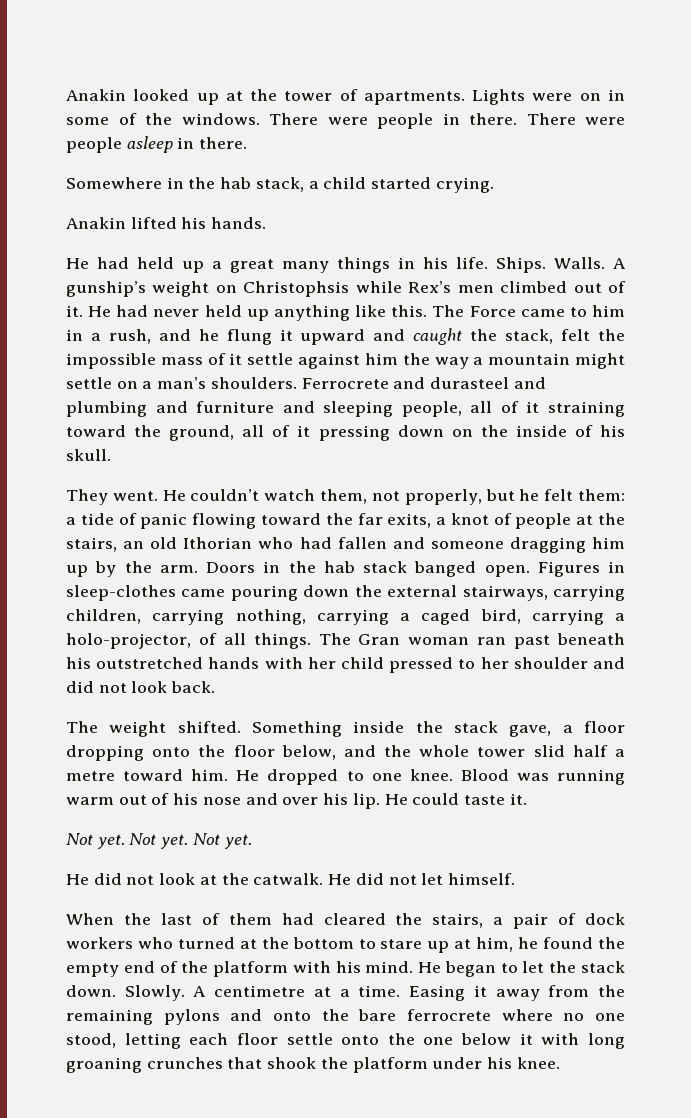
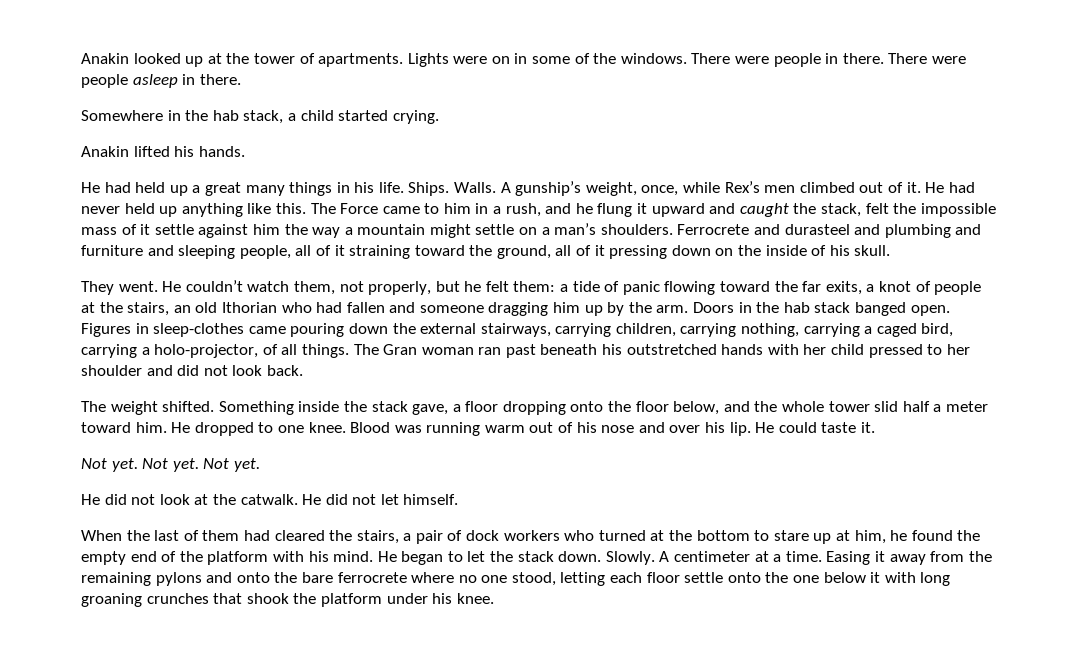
- A gunship’s weight on Christophsis while Rex’s men climbed out of it.
+ A gunship’s weight, once, while Rex’s men climbed out of it.
- Something inside the stack gave, a floor dropping onto the floor below, and the whole tower slid half a metre toward him.
+ Something inside the stack gave, a floor dropping onto the floor below, and the whole tower slid half a meter toward him.
- A centimetre at a time.
+ A centimeter at a time.

